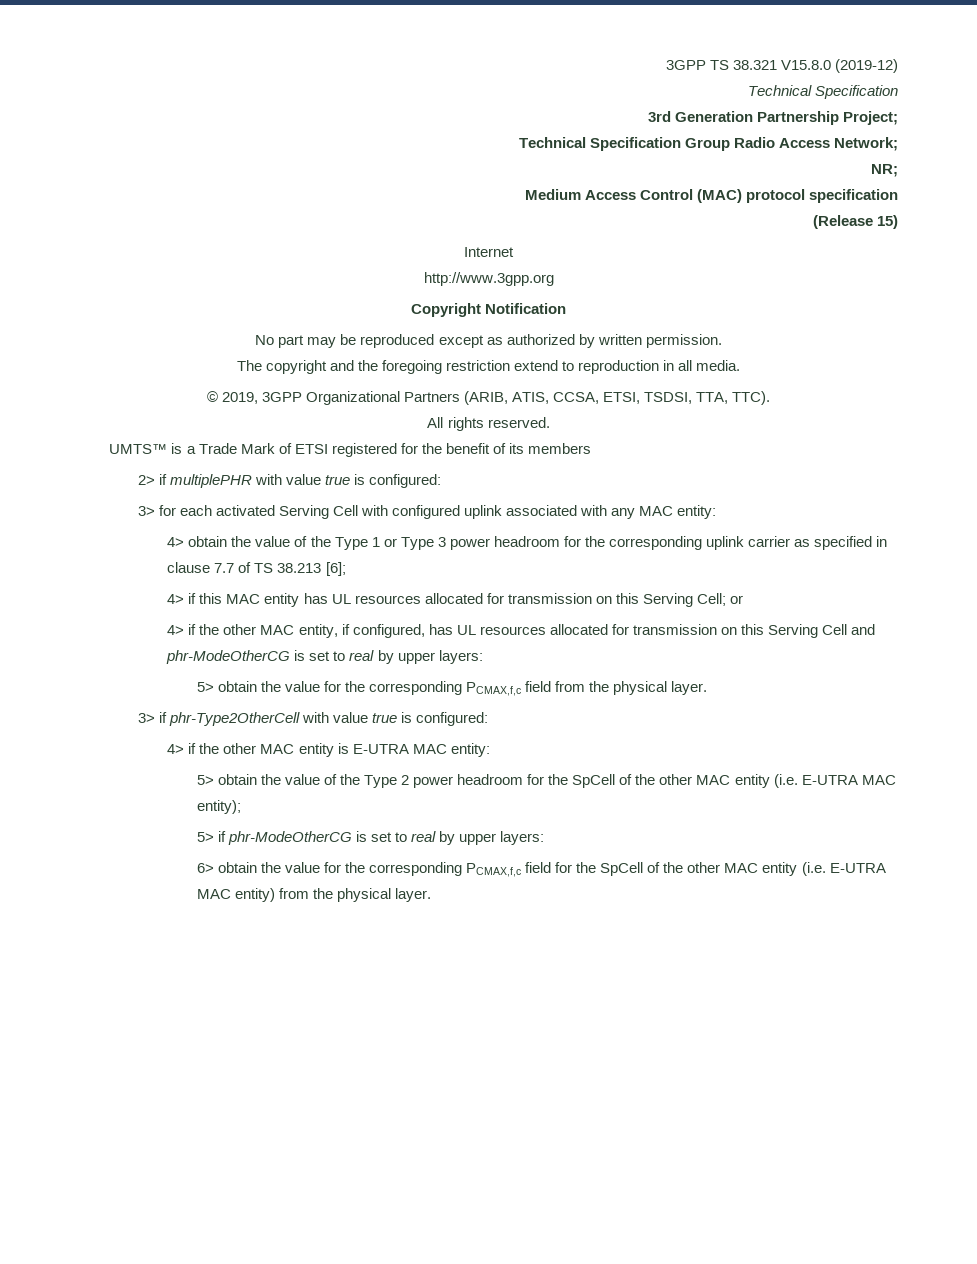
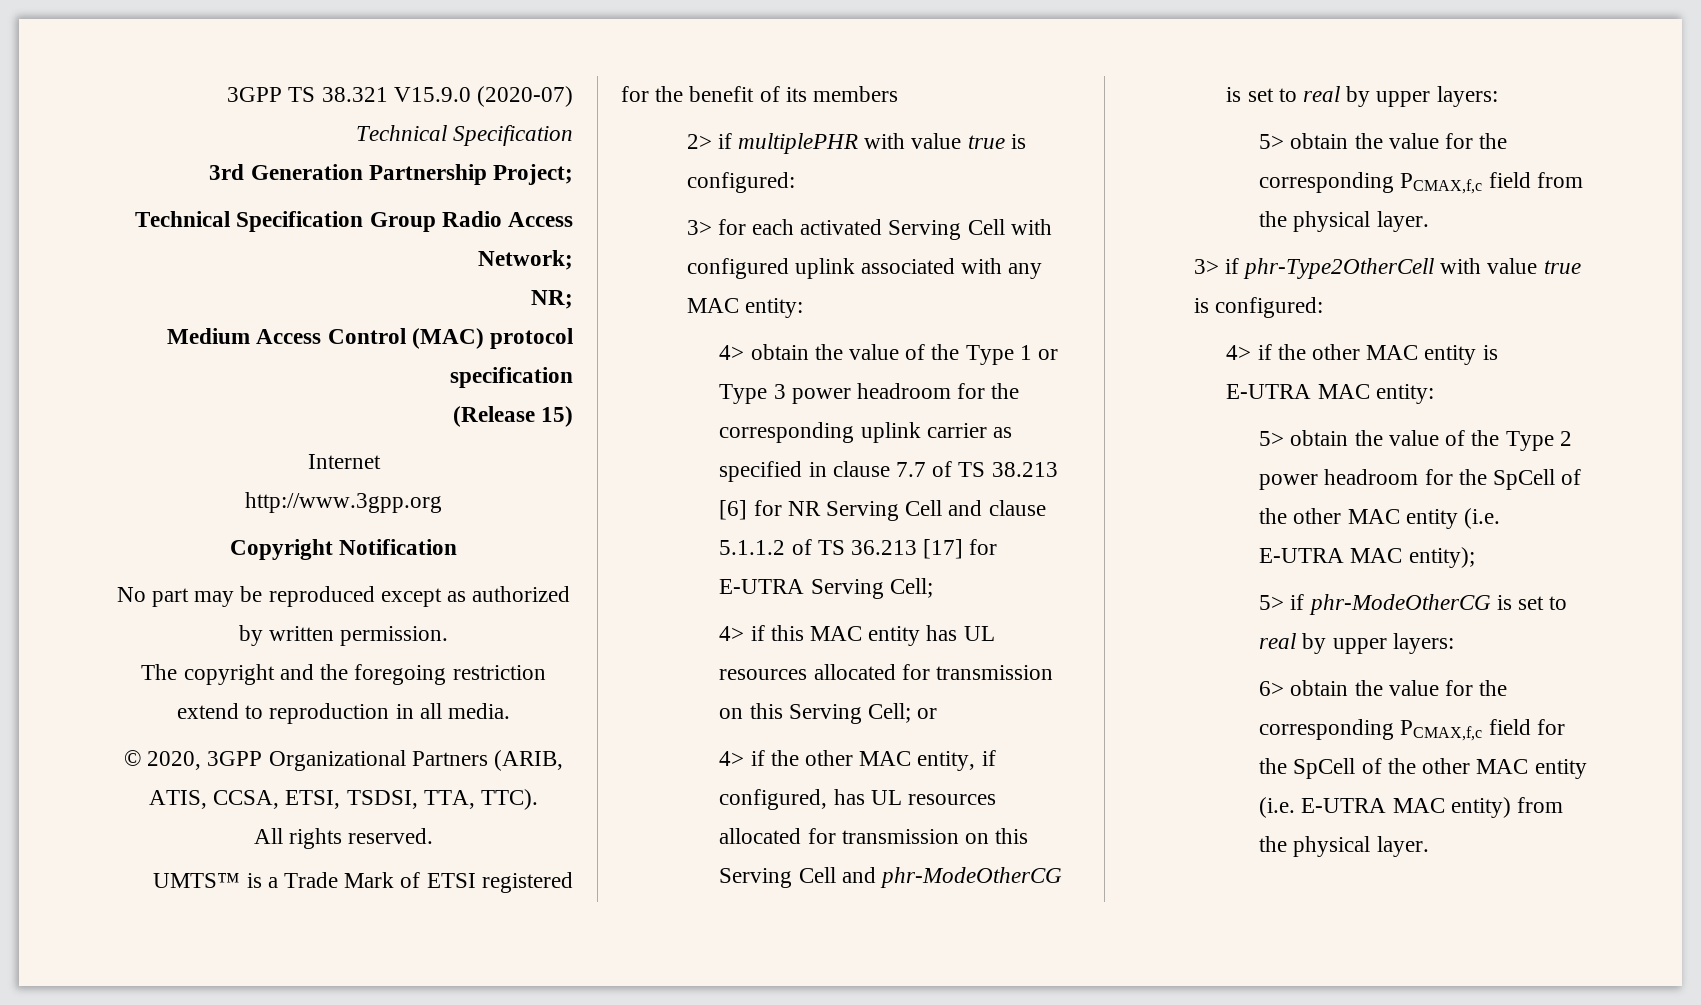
- 3GPP TS 38.321 V15.8.0 (2019-12)
+ 3GPP TS 38.321 V15.9.0 (2020-07)
- © 2019, 3GPP Organizational Partners (ARIB, ATIS, CCSA, ETSI, TSDSI, TTA, TTC).
+ © 2020, 3GPP Organizational Partners (ARIB, ATIS, CCSA, ETSI, TSDSI, TTA, TTC).
- 4> obtain the value of the Type 1 or Type 3 power headroom for the corresponding uplink carrier as specified in clause 7.7 of TS 38.213 [6];
+ 4> obtain the value of the Type 1 or Type 3 power headroom for the corresponding uplink carrier as specified in clause 7.7 of TS 38.213 [6] for NR Serving Cell and clause 5.1.1.2 of TS 36.213 [17] for E-UTRA Serving Cell;

